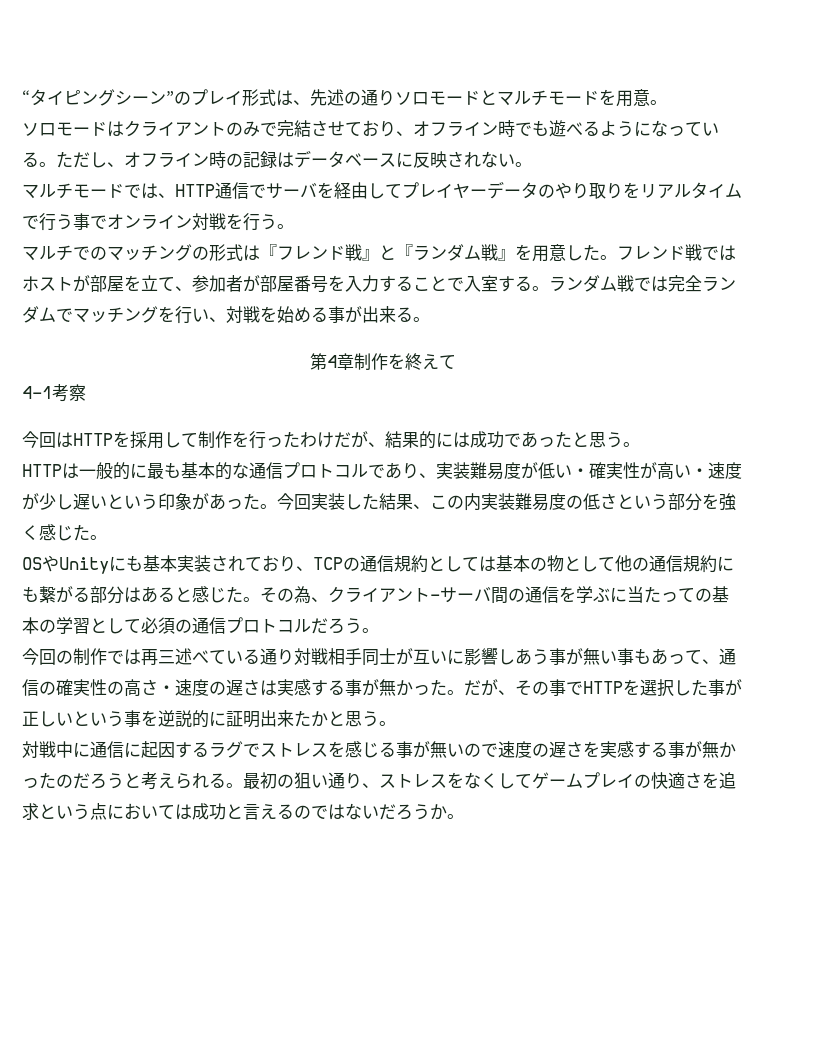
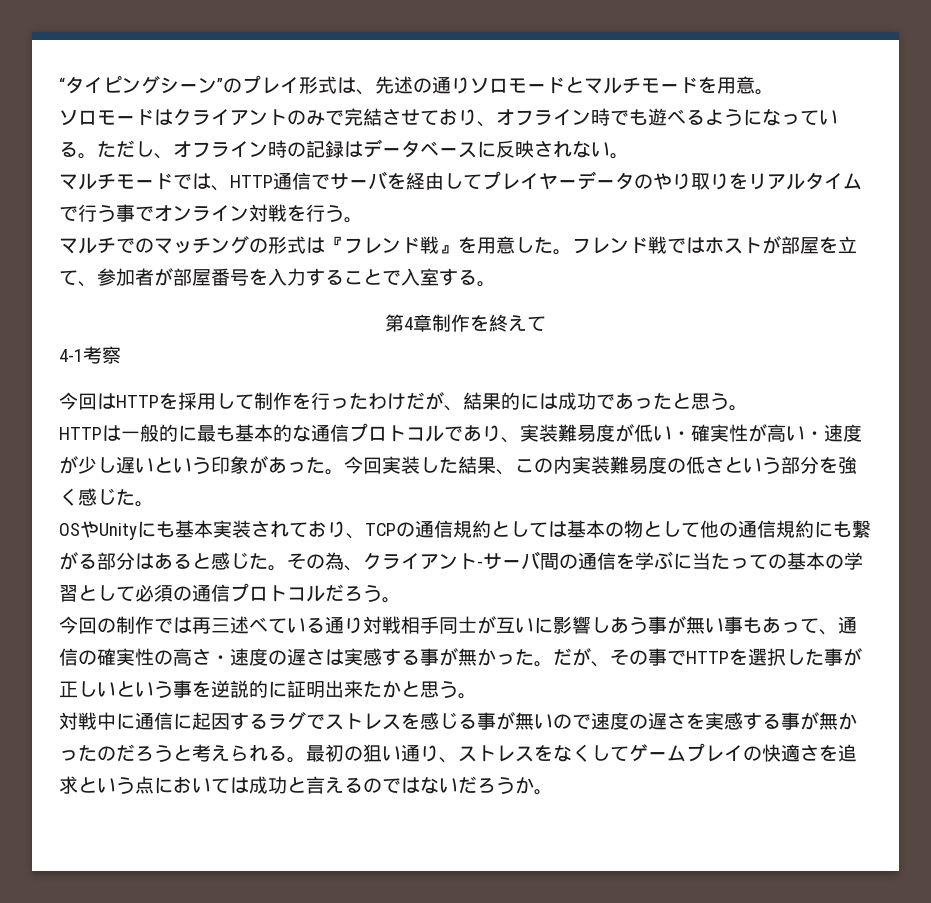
- マルチでのマッチングの形式は『フレンド戦』と『ランダム戦』を用意した。
+ マルチでのマッチングの形式は『フレンド戦』を用意した。
- ランダム戦では完全ランダムでマッチングを行い、対戦を始める事が出来る。

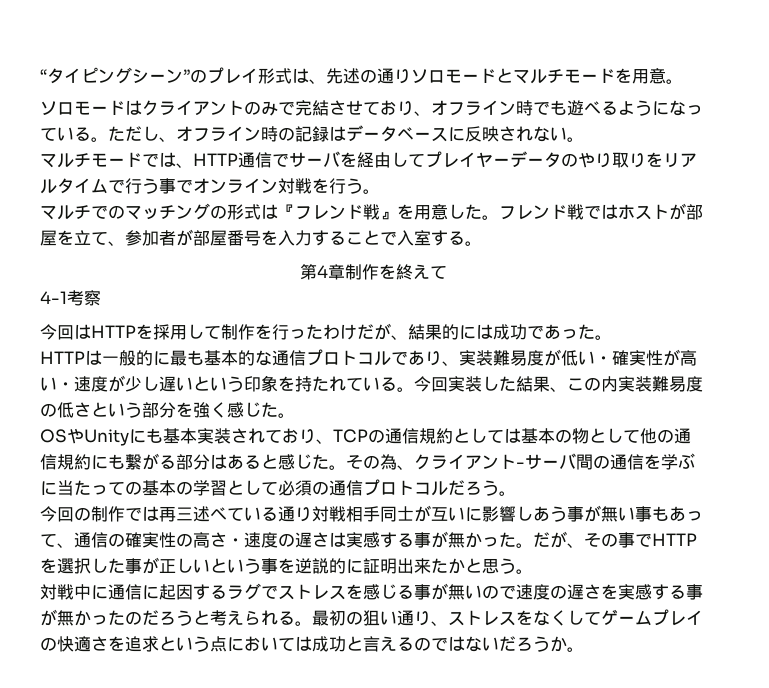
- 今回はHTTPを採用して制作を行ったわけだが、結果的には成功であったと思う。
+ 今回はHTTPを採用して制作を行ったわけだが、結果的には成功であった。
- HTTPは一般的に最も基本的な通信プロトコルであり、実装難易度が低い・確実性が高い・速度が少し遅いという印象があった。
+ HTTPは一般的に最も基本的な通信プロトコルであり、実装難易度が低い・確実性が高い・速度が少し遅いという印象を持たれている。

